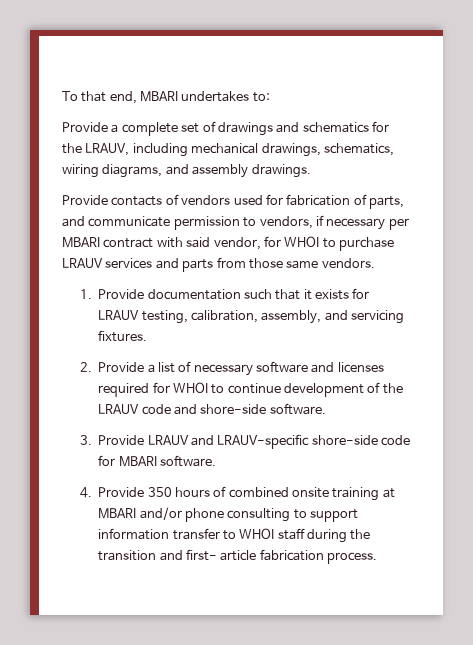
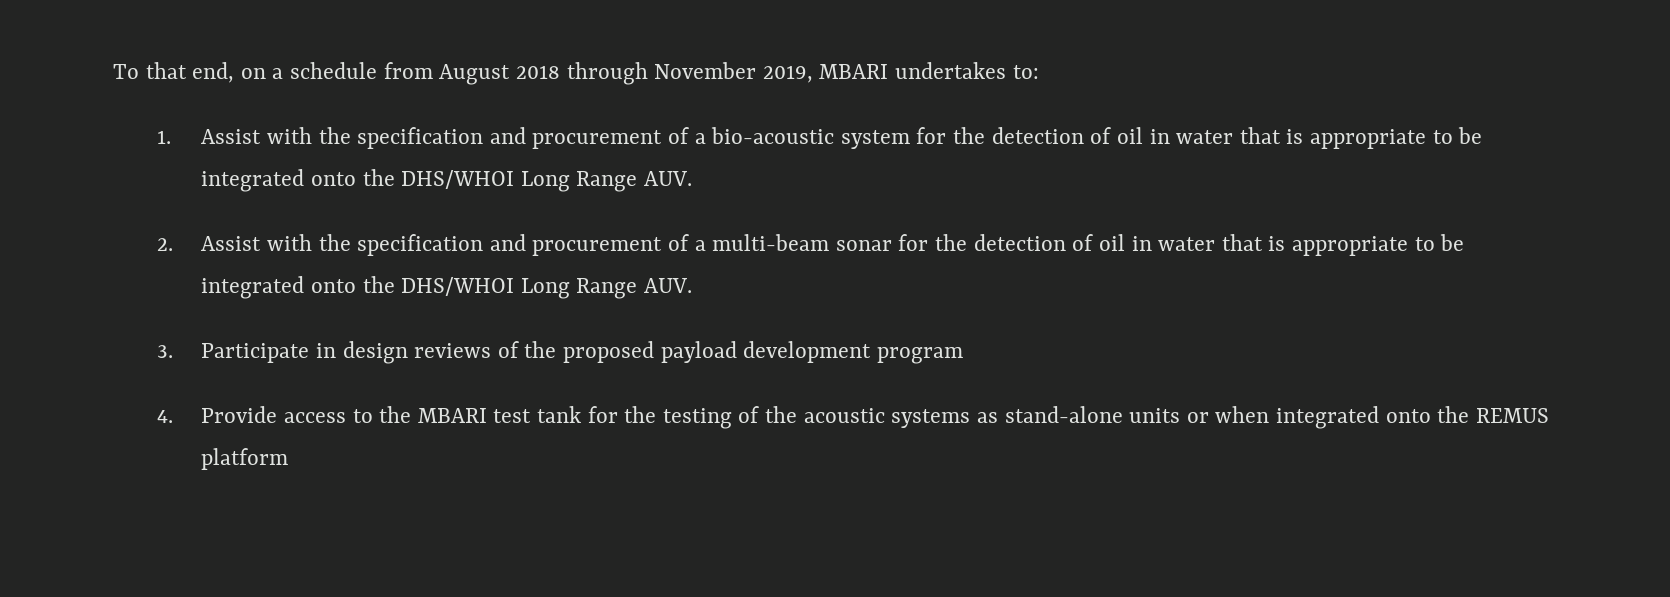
- To that end, MBARI undertakes to:
- Provide a complete set of drawings and schematics for the LRAUV, including mechanical drawings, schematics, wiring diagrams, and assembly drawings.
- Provide contacts of vendors used for fabrication of parts, and communicate permission to vendors, if necessary per MBARI contract with said vendor, for WHOI to purchase LRAUV services and parts from those same vendors.
- 1. Provide documentation such that it exists for LRAUV testing, calibration, assembly, and servicing fixtures.
- 2. Provide a list of necessary software and licenses required for WHOI to continue development of the LRAUV code and shore-side software.
- 3. Provide LRAUV and LRAUV-specific shore-side code for MBARI software.
- 4. Provide 350 hours of combined onsite training at MBARI and/or phone consulting to support information transfer to WHOI staff during the transition and first- article fabrication process.
+ To that end, on a schedule from August 2018 through November 2019, MBARI undertakes to:
+ 1. Assist with the specification and procurement of a bio-acoustic system for the detection of oil in water that is appropriate to be integrated onto the DHS/WHOI Long Range AUV.
+ 2. Assist with the specification and procurement of a multi-beam sonar for the detection of oil in water that is appropriate to be integrated onto the DHS/WHOI Long Range AUV.
+ 3. Participate in design reviews of the proposed payload development program
+ 4. Provide access to the MBARI test tank for the testing of the acoustic systems as stand-alone units or when integrated onto the REMUS platform

